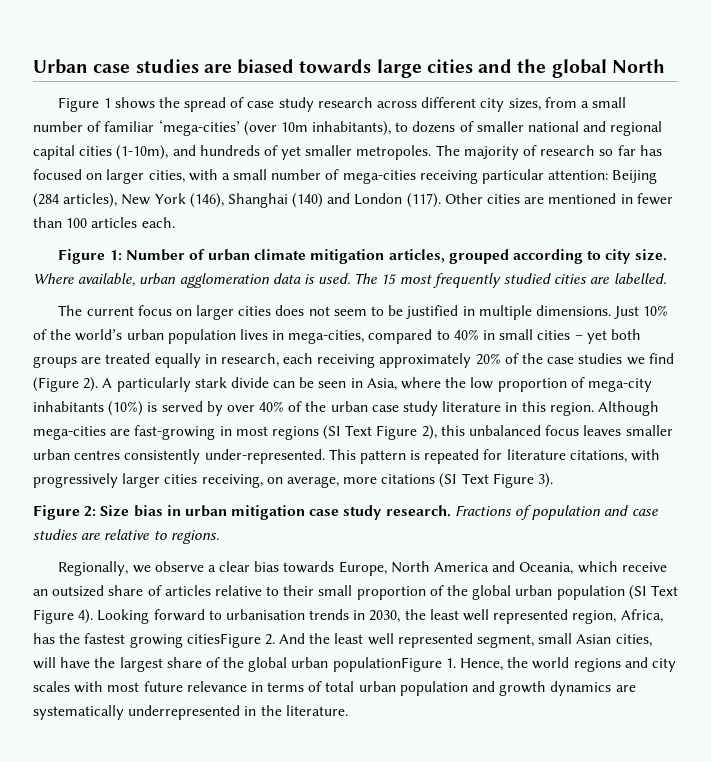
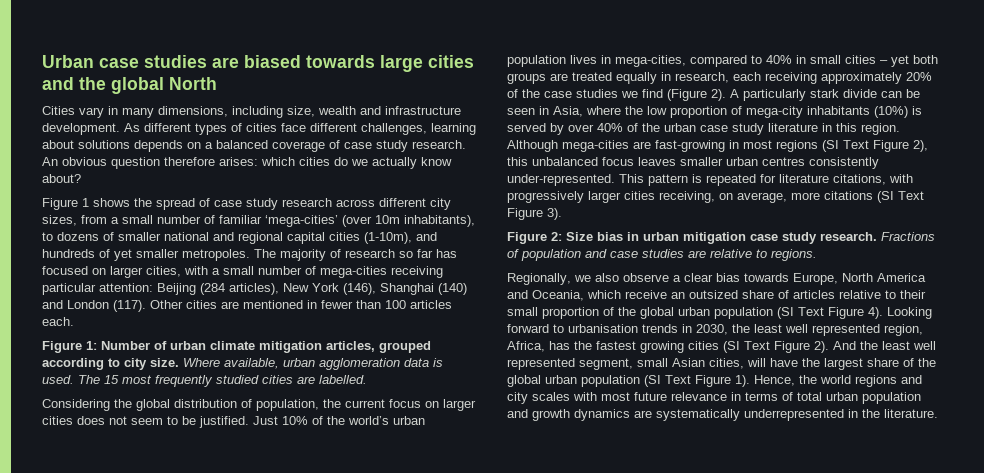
+ Cities vary in many dimensions, including size, wealth and infrastructure development. As different types of cities face different challenges, learning about solutions depends on a balanced coverage of case study research. An obvious question therefore arises: which cities do we actually know about?
- The current focus on larger cities does not seem to be justified in multiple dimensions.
+ Considering the global distribution of population, the current focus on larger cities does not seem to be justified.
- Regionally, we observe a clear bias towards Europe, North America and Oceania, which receive an outsized share of articles relative to their small proportion of the global urban population (SI Text Figure 4).
+ Regionally, we also observe a clear bias towards Europe, North America and Oceania, which receive an outsized share of articles relative to their small proportion of the global urban population (SI Text Figure 4).
- Looking forward to urbanisation trends in 2030, the least well represented region, Africa, has the fastest growing citiesFigure 2. And the least well represented segment, small Asian cities, will have the largest share of the global urban populationFigure 1. Hence, the world regions and city scales with most future relevance in terms of total urban population and growth dynamics are systematically underrepresented in the literature.
+ Looking forward to urbanisation trends in 2030, the least well represented region, Africa, has the fastest growing cities (SI Text Figure 2). And the least well represented segment, small Asian cities, will have the largest share of the global urban population (SI Text Figure 1). Hence, the world regions and city scales with most future relevance in terms of total urban population and growth dynamics are systematically underrepresented in the literature.

